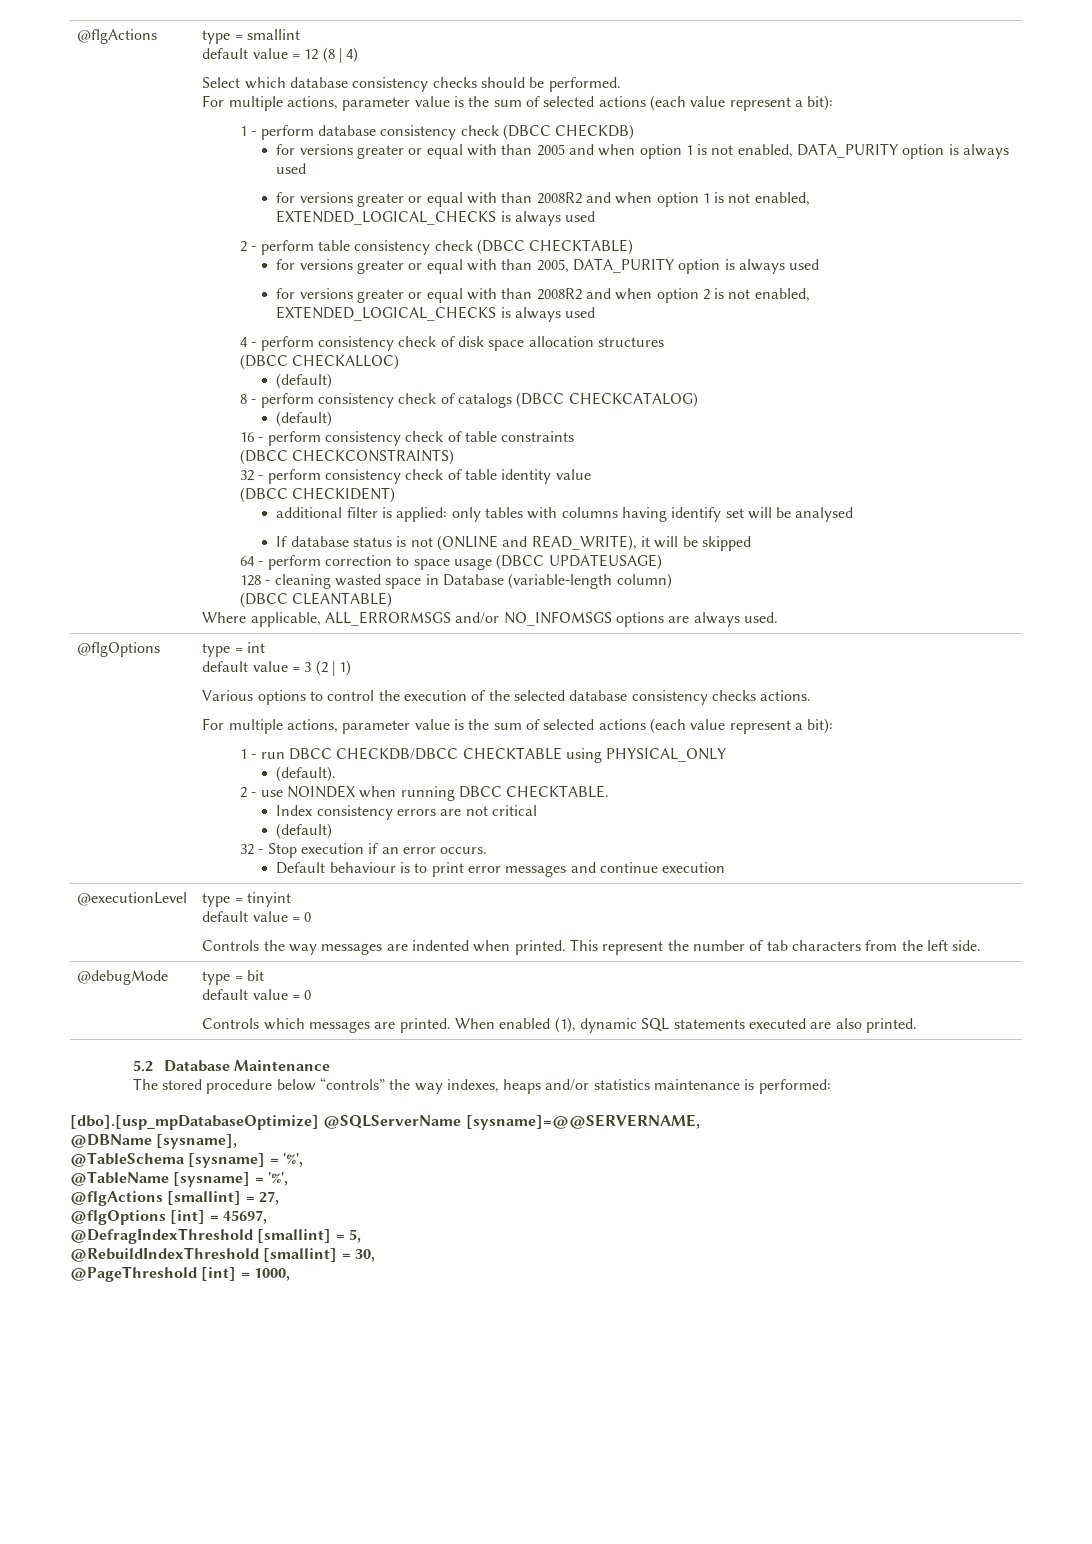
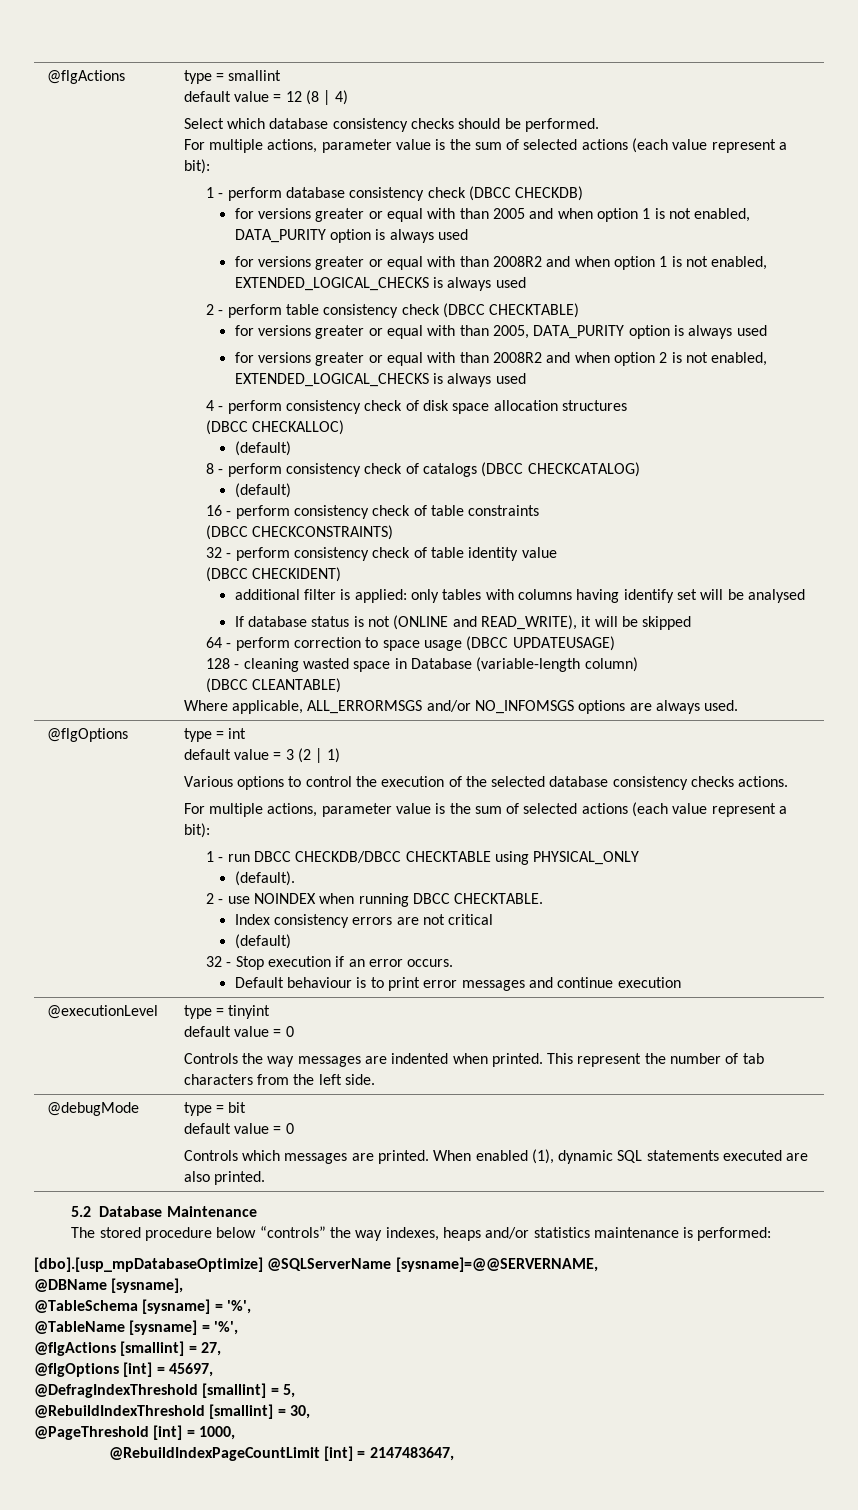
+ @RebuildIndexPageCountLimit [int] = 2147483647,

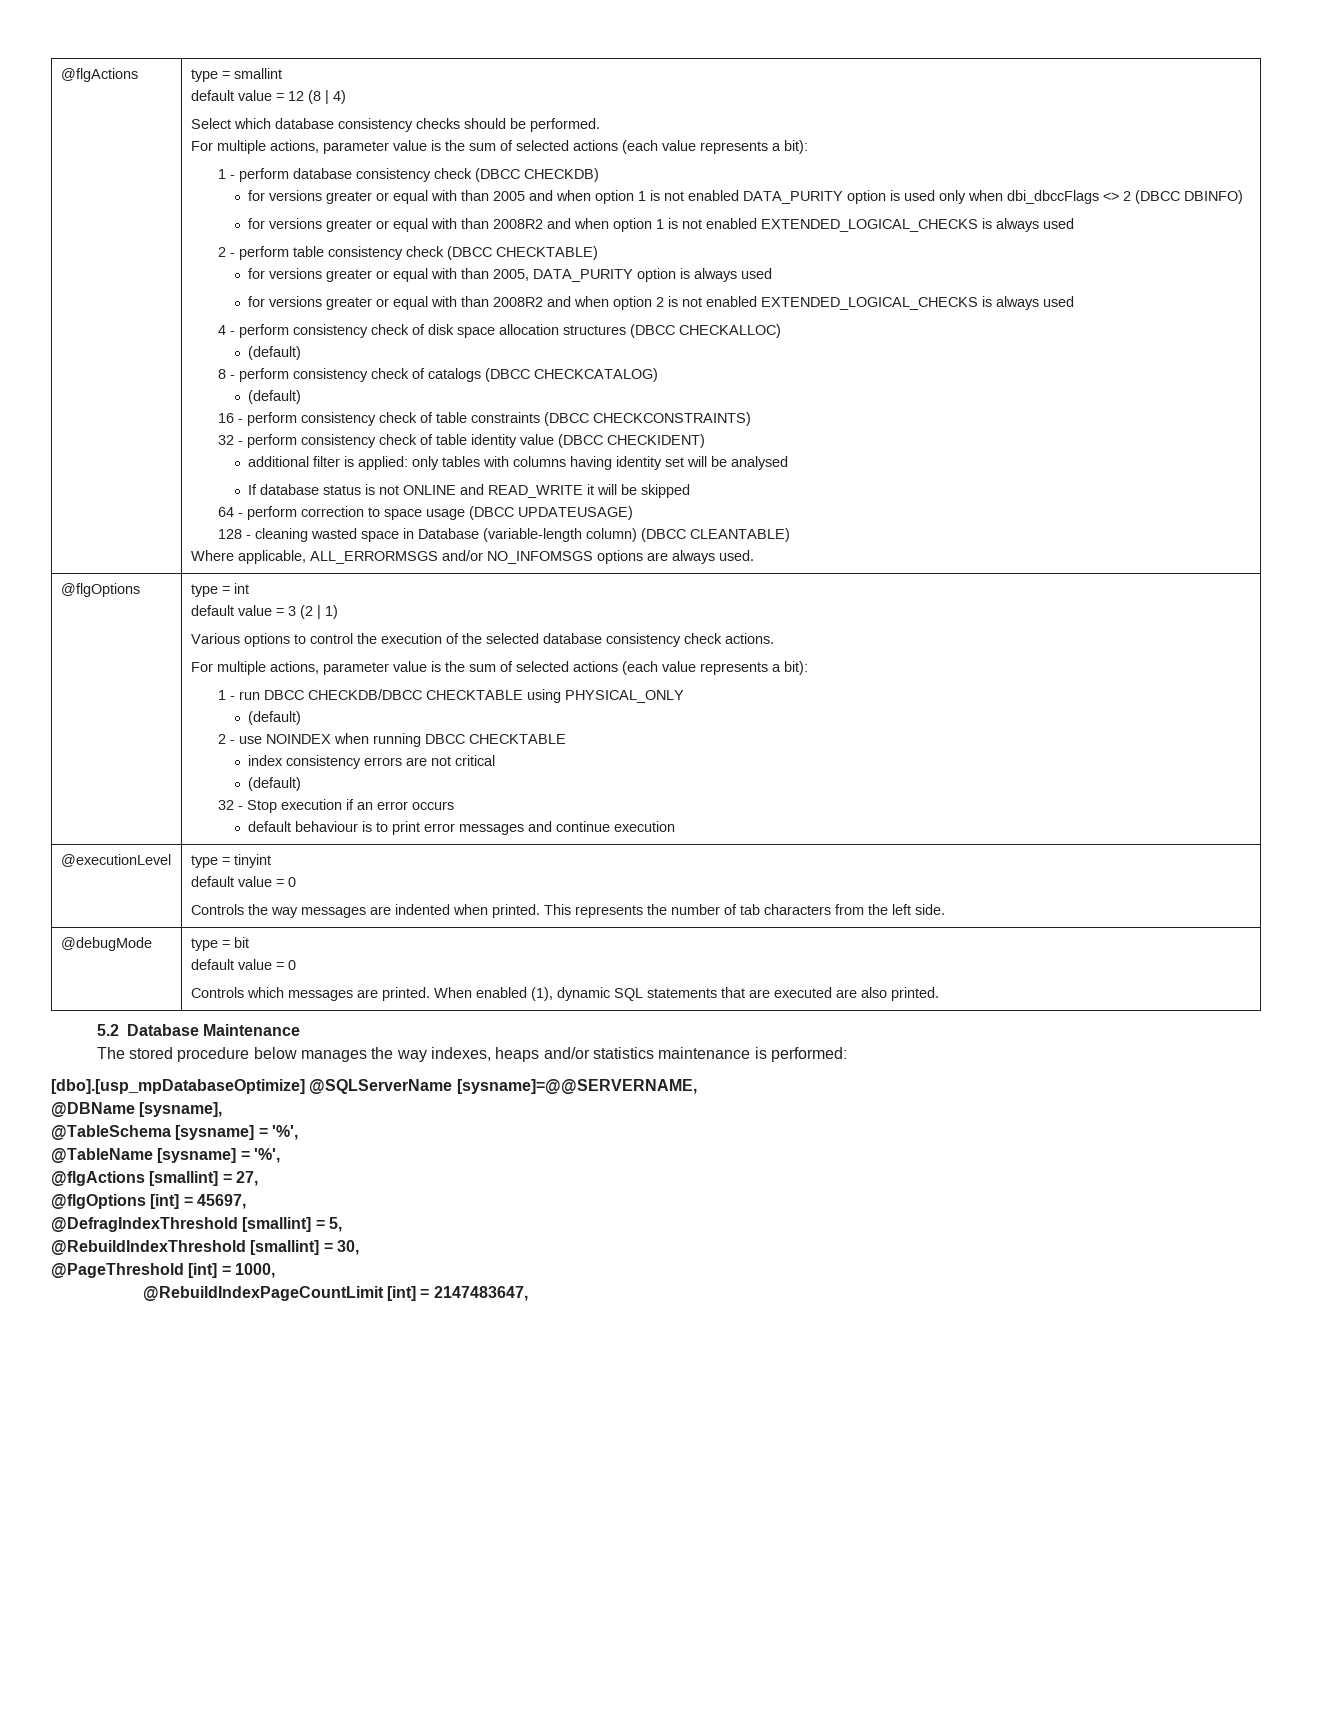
  Select which database consistency checks should be performed.
- For multiple actions, parameter value is the sum of selected actions (each value represent a bit):
+ For multiple actions, parameter value is the sum of selected actions (each value represents a bit):
- for versions greater or equal with than 2005 and when option 1 is not enabled, DATA_PURITY option is always used
+ for versions greater or equal with than 2005 and when option 1 is not enabled DATA_PURITY option is used only when dbi_dbccFlags <> 2 (DBCC DBINFO)
- for versions greater or equal with than 2008R2 and when option 1 is not enabled, EXTENDED_LOGICAL_CHECKS is always used
+ for versions greater or equal with than 2008R2 and when option 1 is not enabled EXTENDED_LOGICAL_CHECKS is always used
- for versions greater or equal with than 2008R2 and when option 2 is not enabled, EXTENDED_LOGICAL_CHECKS is always used
+ for versions greater or equal with than 2008R2 and when option 2 is not enabled EXTENDED_LOGICAL_CHECKS is always used
- 4 - perform consistency check of disk space allocation structures
- (DBCC CHECKALLOC)
+ 4 - perform consistency check of disk space allocation structures (DBCC CHECKALLOC)
- 16 - perform consistency check of table constraints
- (DBCC CHECKCONSTRAINTS)
+ 16 - perform consistency check of table constraints (DBCC CHECKCONSTRAINTS)
- 32 - perform consistency check of table identity value
- (DBCC CHECKIDENT)
+ 32 - perform consistency check of table identity value (DBCC CHECKIDENT)
- additional filter is applied: only tables with columns having identify set will be analysed
+ additional filter is applied: only tables with columns having identity set will be analysed
- If database status is not (ONLINE and READ_WRITE), it will be skipped
+ If database status is not ONLINE and READ_WRITE it will be skipped
- 128 - cleaning wasted space in Database (variable-length column)
- (DBCC CLEANTABLE)
+ 128 - cleaning wasted space in Database (variable-length column) (DBCC CLEANTABLE)
- Various options to control the execution of the selected database consistency checks actions.
- For multiple actions, parameter value is the sum of selected actions (each value represent a bit):
+ Various options to control the execution of the selected database consistency check actions.
+ For multiple actions, parameter value is the sum of selected actions (each value represents a bit):
  1 - run DBCC CHECKDB/DBCC CHECKTABLE using PHYSICAL_ONLY
- (default).
+ (default)
- 2 - use NOINDEX when running DBCC CHECKTABLE.
- Index consistency errors are not critical
+ 2 - use NOINDEX when running DBCC CHECKTABLE
+ index consistency errors are not critical
- 32 - Stop execution if an error occurs.
- Default behaviour is to print error messages and continue execution
+ 32 - Stop execution if an error occurs
+ default behaviour is to print error messages and continue execution
  @executionLevel | type = tinyint
  default value = 0
- Controls the way messages are indented when printed. This represent the number of tab characters from the left side.
+ Controls the way messages are indented when printed. This represents the number of tab characters from the left side.
  @debugMode | type = bit
  default value = 0
- Controls which messages are printed. When enabled (1), dynamic SQL statements executed are also printed.
+ Controls which messages are printed. When enabled (1), dynamic SQL statements that are executed are also printed.
- The stored procedure below “controls” the way indexes, heaps and/or statistics maintenance is performed:
+ The stored procedure below manages the way indexes, heaps and/or statistics maintenance is performed:

